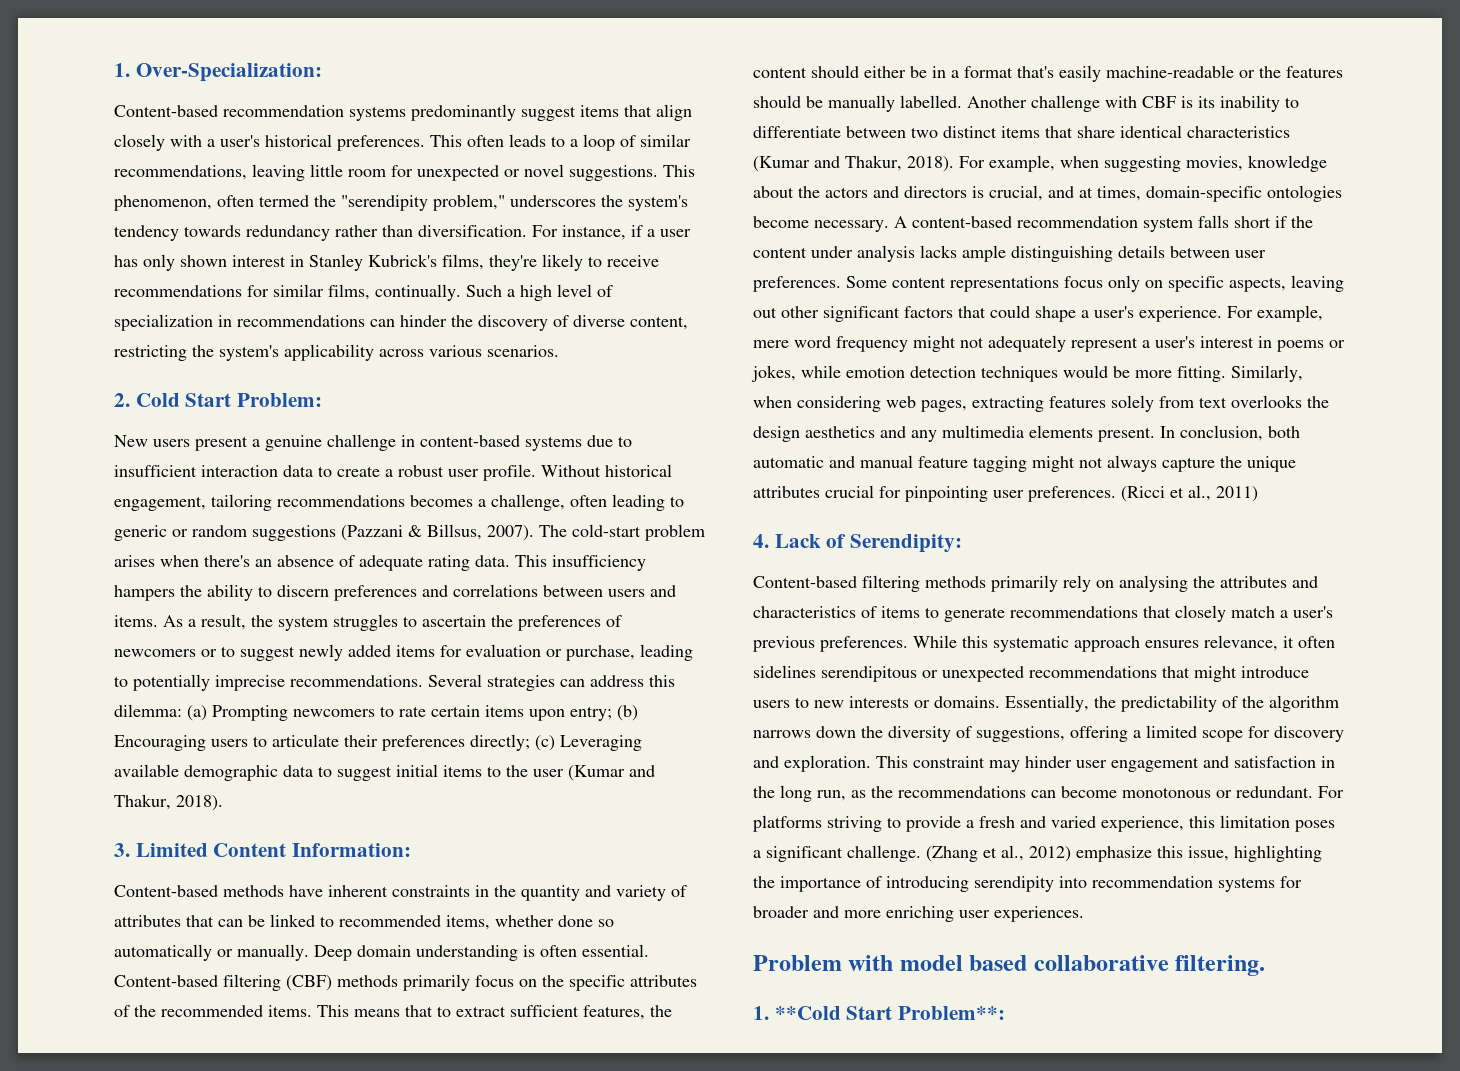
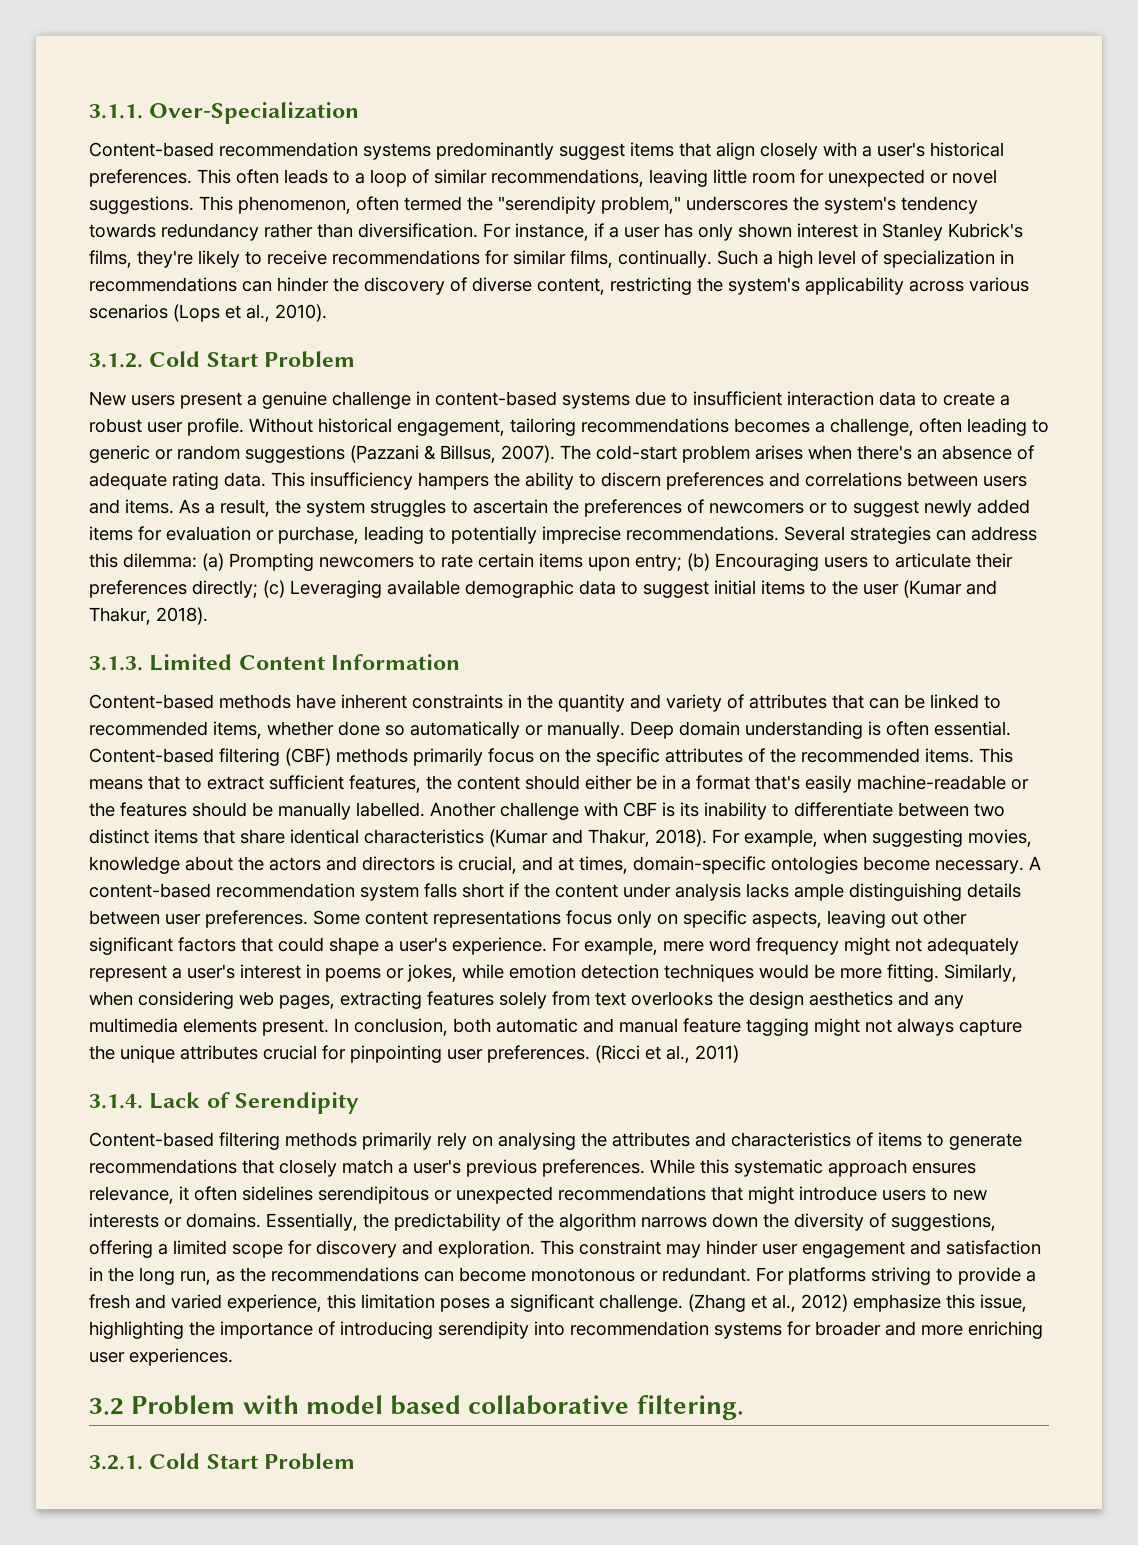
- 1. Over-Specialization:
+ 3.1.1. Over-Specialization
- Such a high level of specialization in recommendations can hinder the discovery of diverse content, restricting the system's applicability across various scenarios.
- 2. Cold Start Problem:
+ Such a high level of specialization in recommendations can hinder the discovery of diverse content, restricting the system's applicability across various scenarios (Lops et al., 2010).
+ 3.1.2. Cold Start Problem
- 3. Limited Content Information:
+ 3.1.3. Limited Content Information
- 4. Lack of Serendipity:
+ 3.1.4. Lack of Serendipity
- Problem with model based collaborative filtering.
+ 3.2 Problem with model based collaborative filtering.
- 1. **Cold Start Problem**:
+ 3.2.1. Cold Start Problem

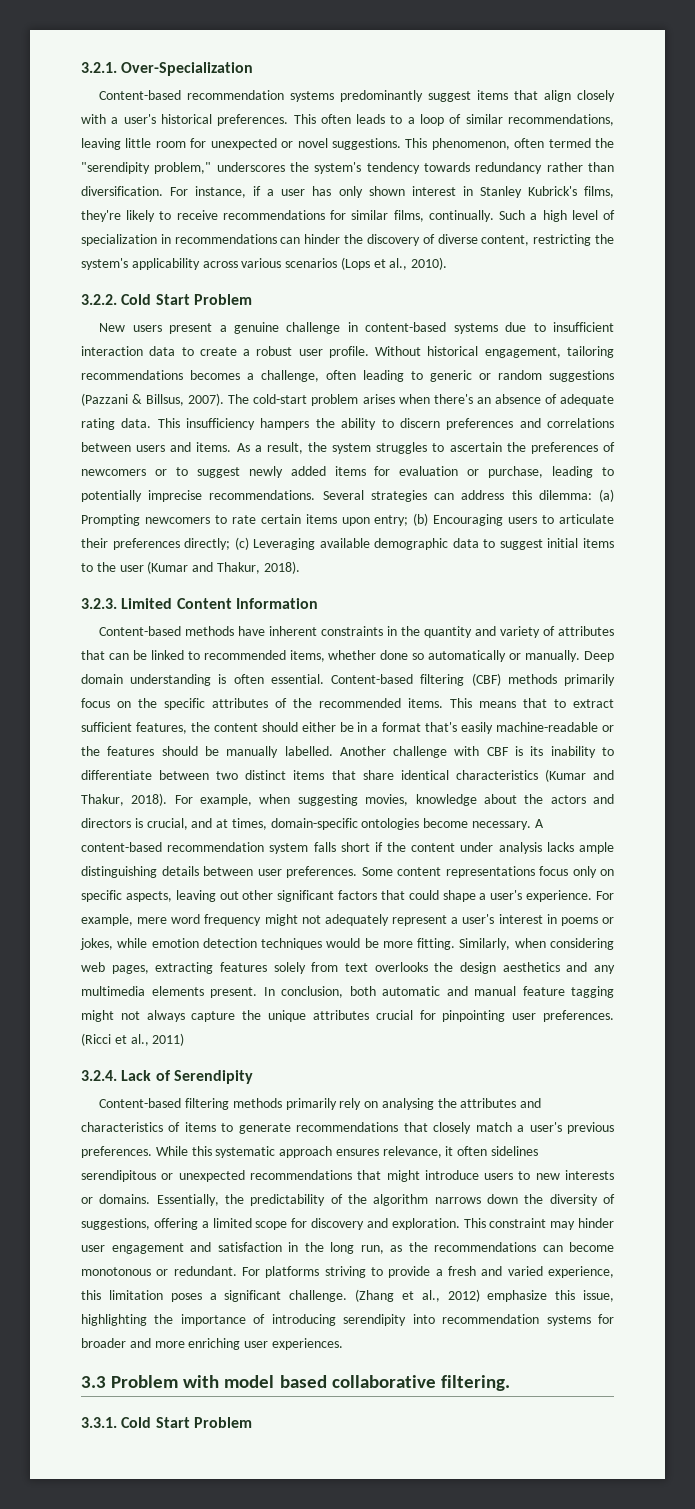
- 3.1.1. Over-Specialization
+ 3.2.1. Over-Specialization
- 3.1.2. Cold Start Problem
+ 3.2.2. Cold Start Problem
- 3.1.3. Limited Content Information
+ 3.2.3. Limited Content Information
- 3.1.4. Lack of Serendipity
+ 3.2.4. Lack of Serendipity
- 3.2 Problem with model based collaborative filtering.
+ 3.3 Problem with model based collaborative filtering.
- 3.2.1. Cold Start Problem
+ 3.3.1. Cold Start Problem

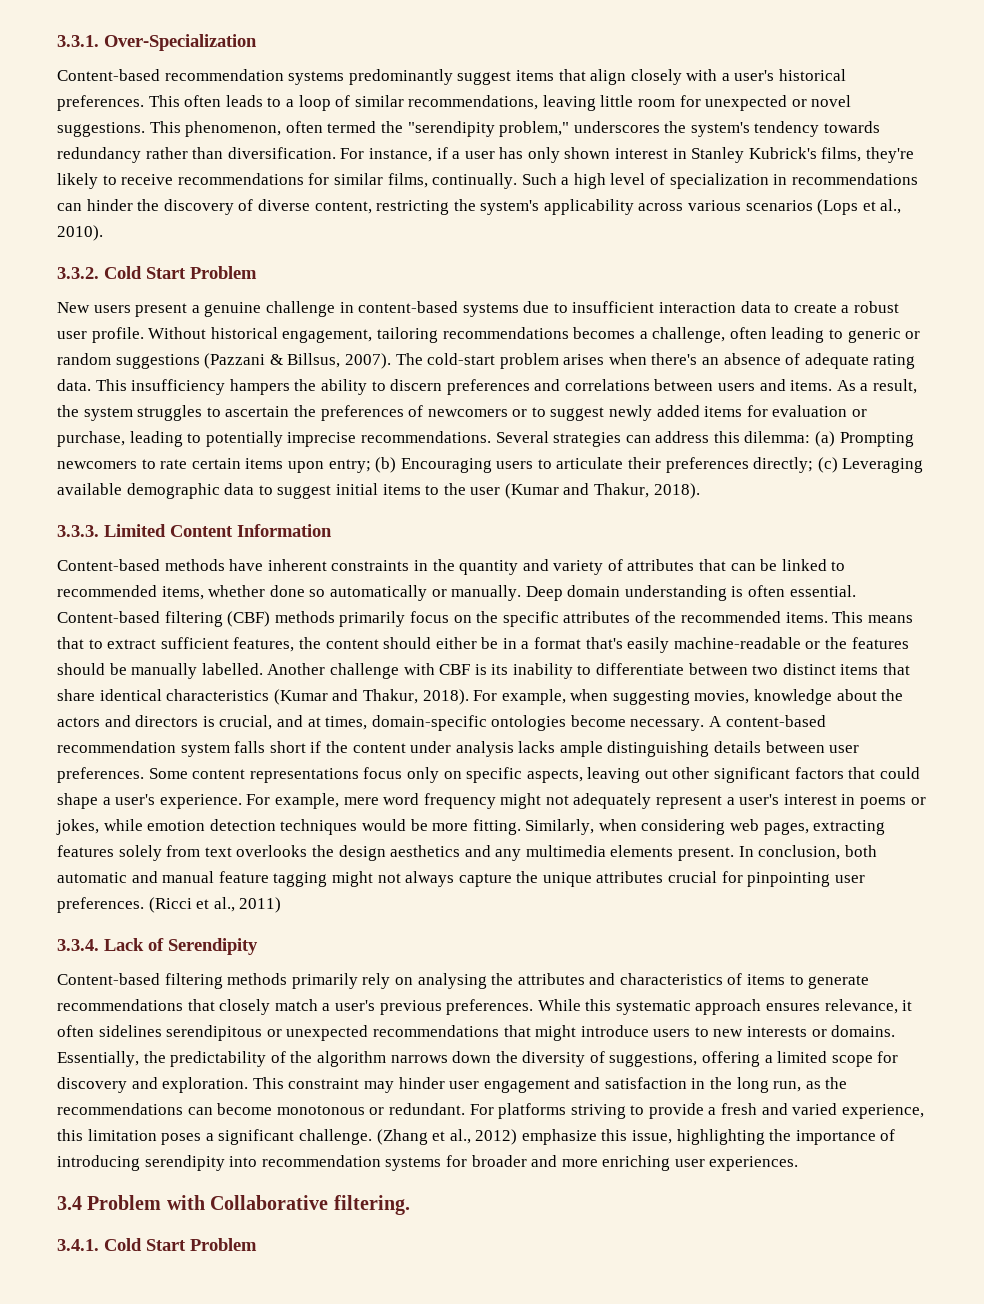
- 3.2.1. Over-Specialization
+ 3.3.1. Over-Specialization
- 3.2.2. Cold Start Problem
+ 3.3.2. Cold Start Problem
- 3.2.3. Limited Content Information
+ 3.3.3. Limited Content Information
- 3.2.4. Lack of Serendipity
+ 3.3.4. Lack of Serendipity
- 3.3 Problem with model based collaborative filtering.
+ 3.4 Problem with Collaborative filtering.
- 3.3.1. Cold Start Problem
+ 3.4.1. Cold Start Problem

